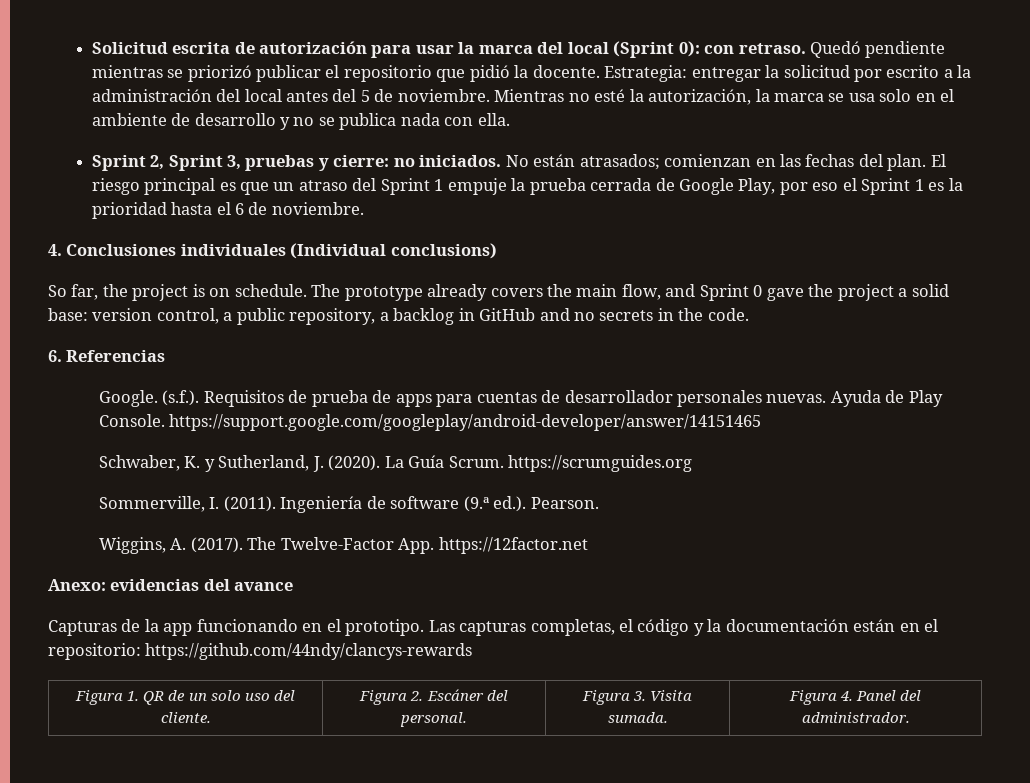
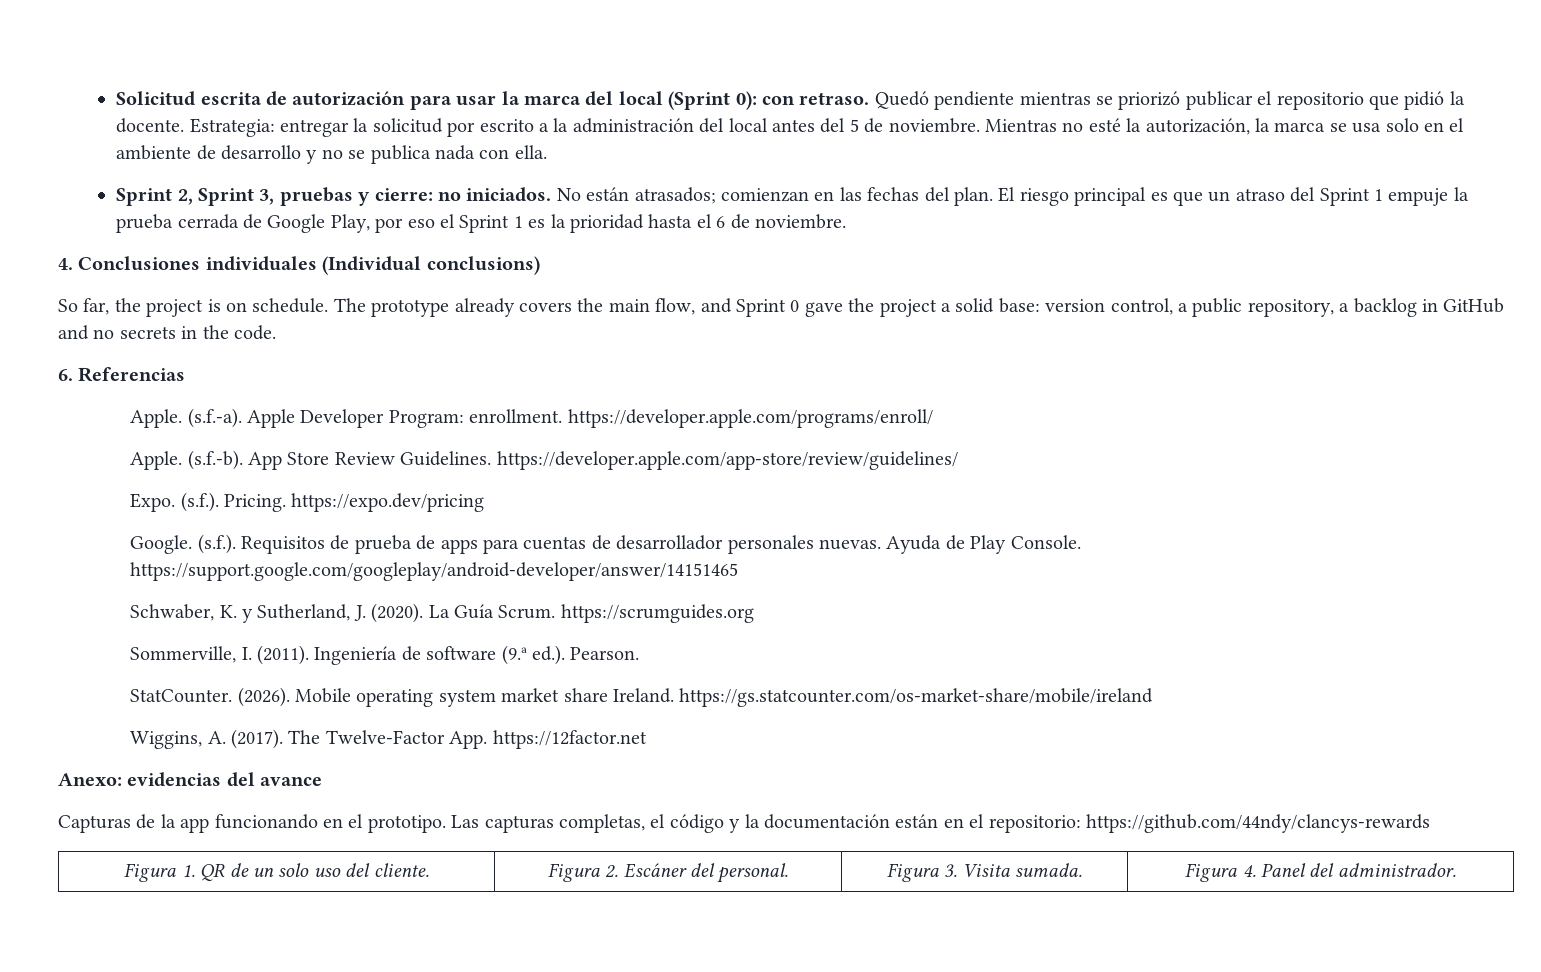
+ Apple. (s.f.-a). Apple Developer Program: enrollment. https://developer.apple.com/programs/enroll/
+ Apple. (s.f.-b). App Store Review Guidelines. https://developer.apple.com/app-store/review/guidelines/
+ Expo. (s.f.). Pricing. https://expo.dev/pricing
+ StatCounter. (2026). Mobile operating system market share Ireland. https://gs.statcounter.com/os-market-share/mobile/ireland

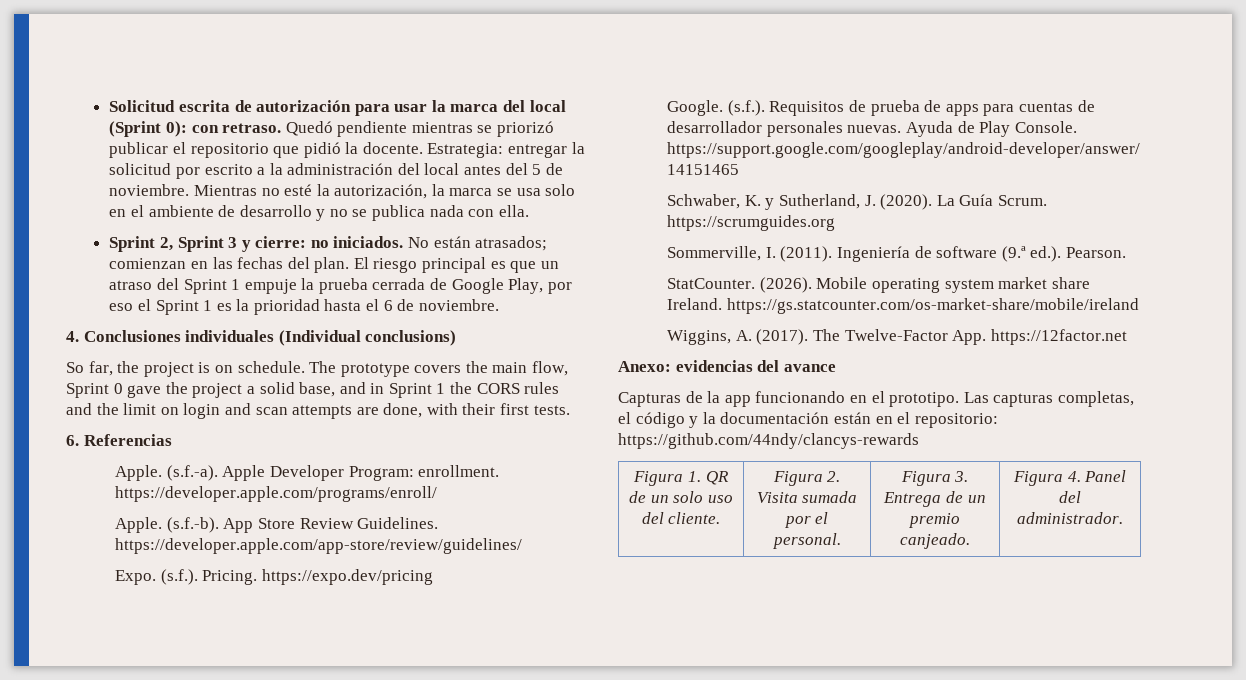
- Sprint 2, Sprint 3, pruebas y cierre: no iniciados.
+ Sprint 2, Sprint 3 y cierre: no iniciados.
- The prototype already covers the main flow, and Sprint 0 gave the project a solid base: version control, a public repository, a backlog in GitHub and no secrets in the code.
+ The prototype covers the main flow, Sprint 0 gave the project a solid base, and in Sprint 1 the CORS rules and the limit on login and scan attempts are done, with their first tests.
- Figura 1. QR de un solo uso del cliente. | Figura 2. Escáner del personal. | Figura 3. Visita sumada. | Figura 4. Panel del administrador.
+ Figura 1. QR de un solo uso del cliente. | Figura 2. Visita sumada por el personal. | Figura 3. Entrega de un premio canjeado. | Figura 4. Panel del administrador.

